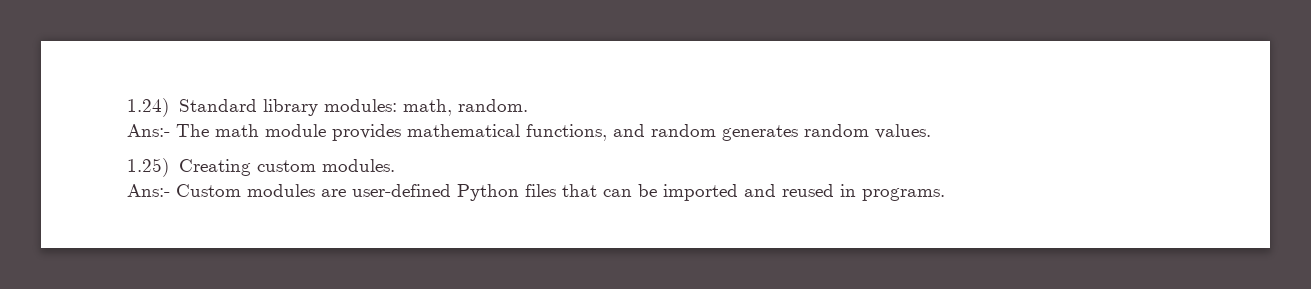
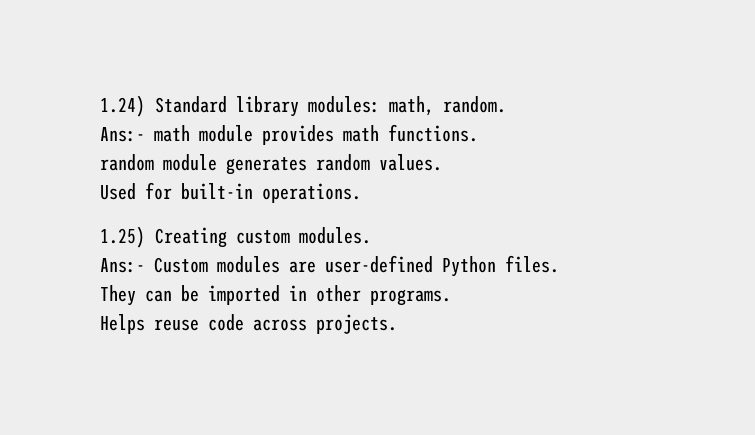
- Ans:- The math module provides mathematical functions, and random generates random values.
+ Ans:- math module provides math functions.
+ random module generates random values.
+ Used for built-in operations.
- Ans:- Custom modules are user-defined Python files that can be imported and reused in programs.
+ Ans:- Custom modules are user-defined Python files.
+ They can be imported in other programs.
+ Helps reuse code across projects.

